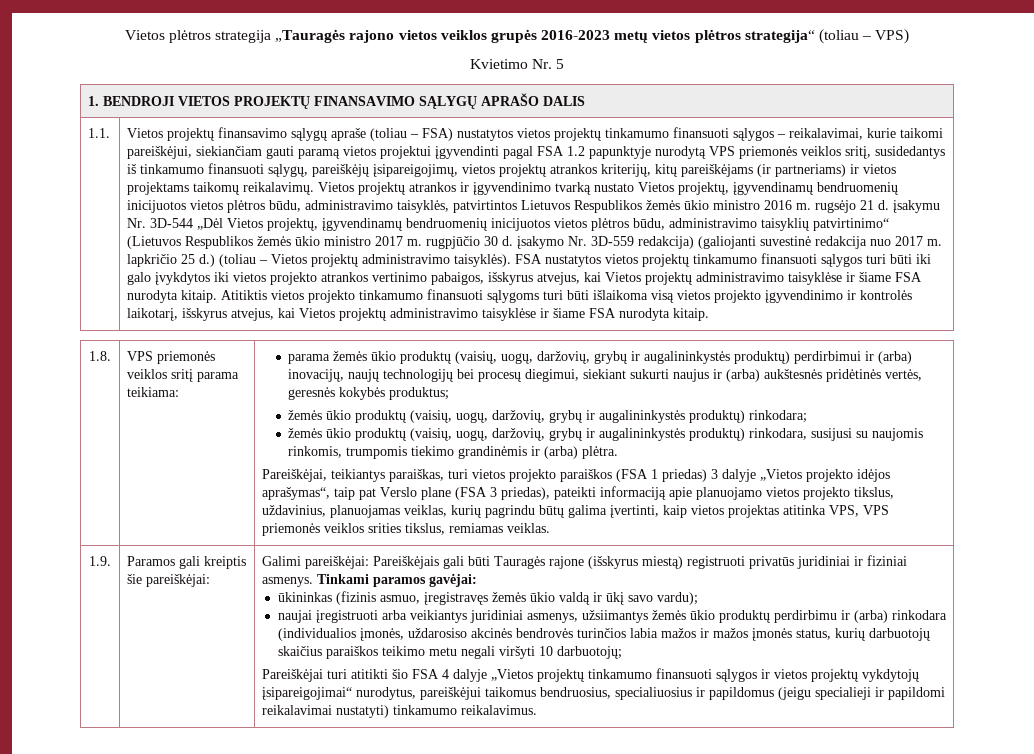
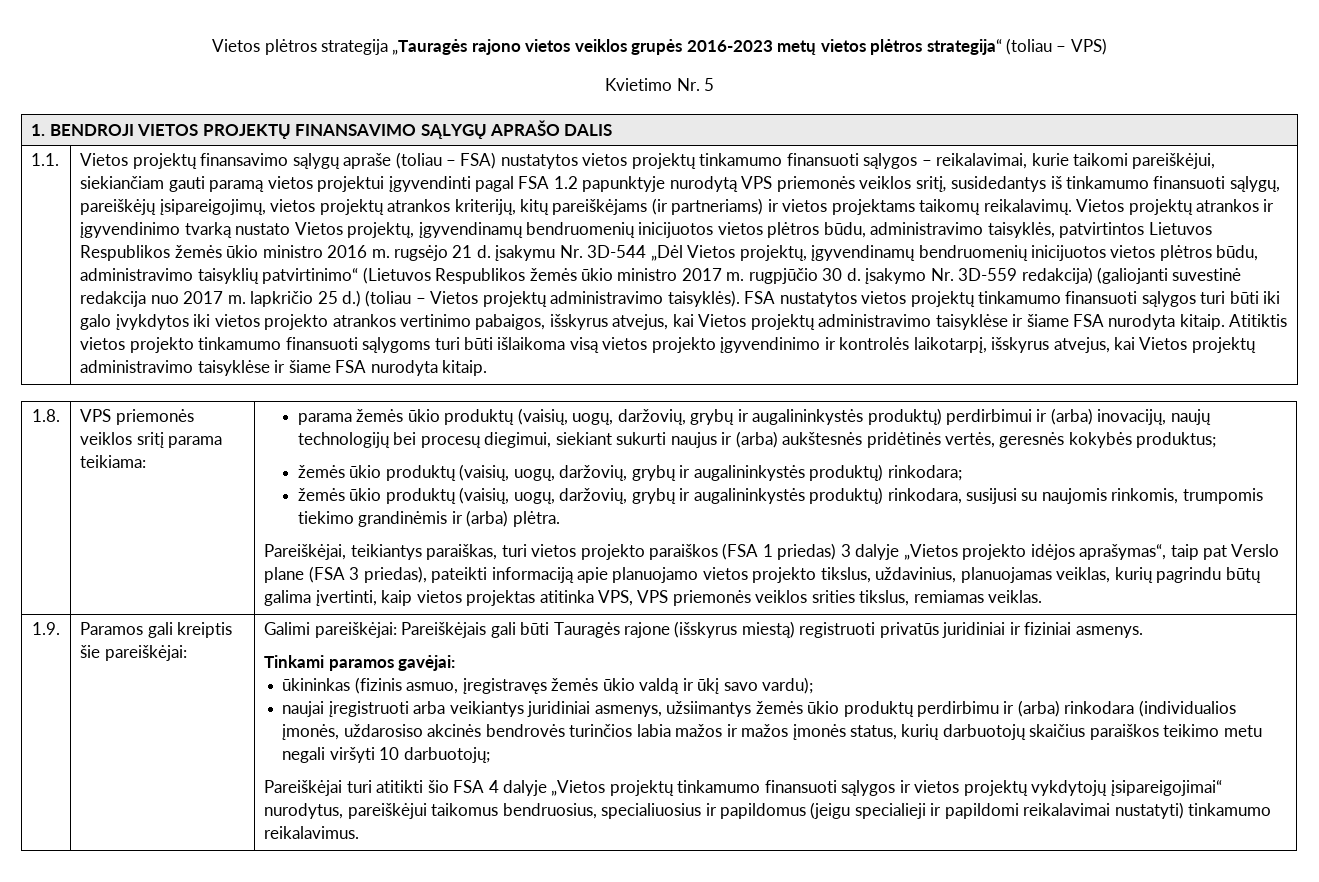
- Atitiktis vietos projekto tinkamumo finansuoti sąlygoms turi būti išlaikoma visą vietos projekto įgyvendinimo ir kontrolės laikotarį, išskyrus atvejus, kai Vietos projektų administravimo taisyklėse ir šiame FSA nurodyta kitaip.
+ Atitiktis vietos projekto tinkamumo finansuoti sąlygoms turi būti išlaikoma visą vietos projekto įgyvendinimo ir kontrolės laikotarpį, išskyrus atvejus, kai Vietos projektų administravimo taisyklėse ir šiame FSA nurodyta kitaip.
- Galimi pareiškėjai: Pareiškėjais gali būti Tauragės rajone (išskyrus miestą) registruoti privatūs juridiniai ir fiziniai asmenys. Tinkami paramos gavėjai:
+ Galimi pareiškėjai: Pareiškėjais gali būti Tauragės rajone (išskyrus miestą) registruoti privatūs juridiniai ir fiziniai asmenys.
+ Tinkami paramos gavėjai:

